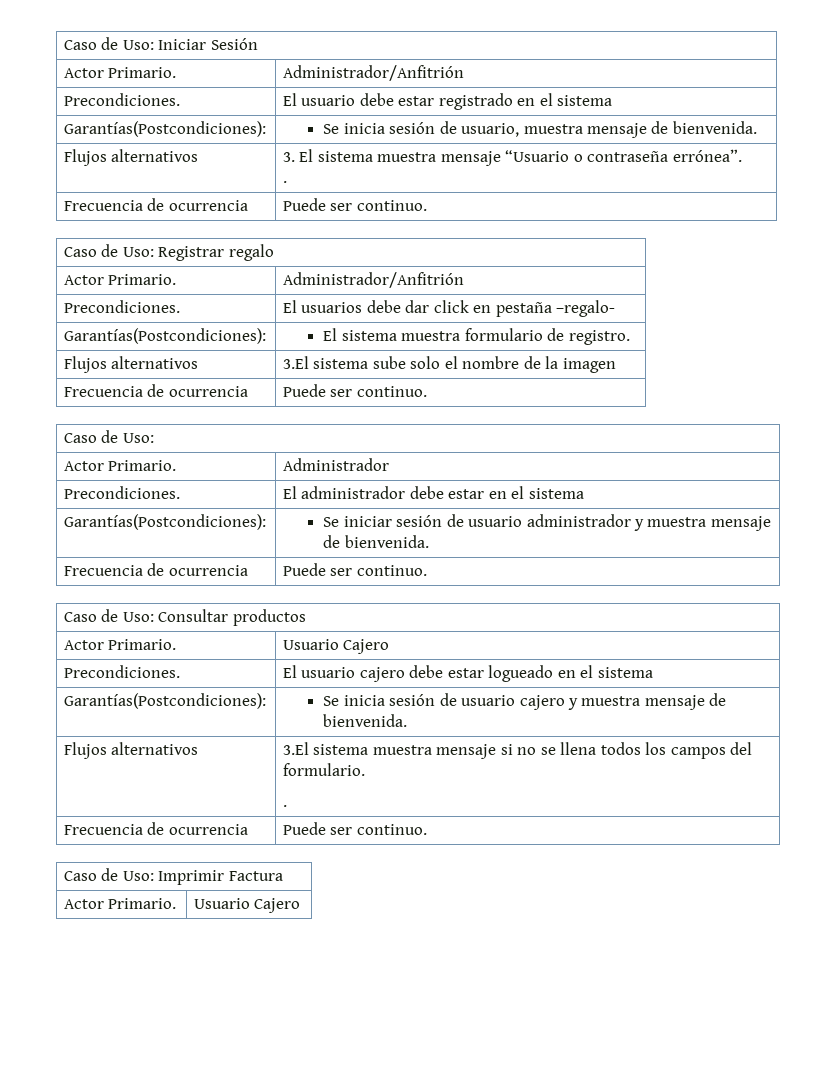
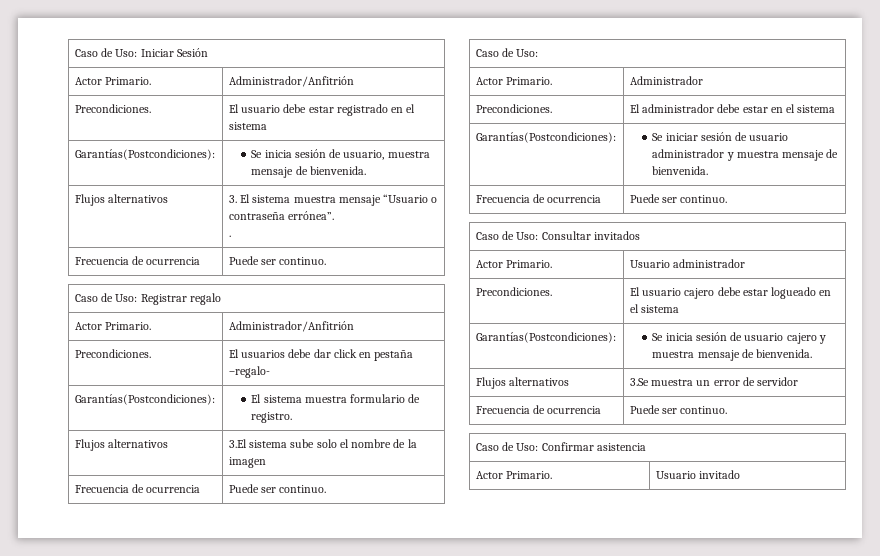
- Caso de Uso: Consultar productos
- Actor Primario. | Usuario Cajero
+ Caso de Uso: Consultar invitados
+ Actor Primario. | Usuario administrador
- Flujos alternativos | 3.El sistema muestra mensaje si no se llena todos los campos del formulario.
- .
+ Flujos alternativos | 3.Se muestra un error de servidor
  Frecuencia de ocurrencia | Puede ser continuo.
- Caso de Uso: Imprimir Factura
- Actor Primario. | Usuario Cajero
+ Caso de Uso: Confirmar asistencia
+ Actor Primario. | Usuario invitado

